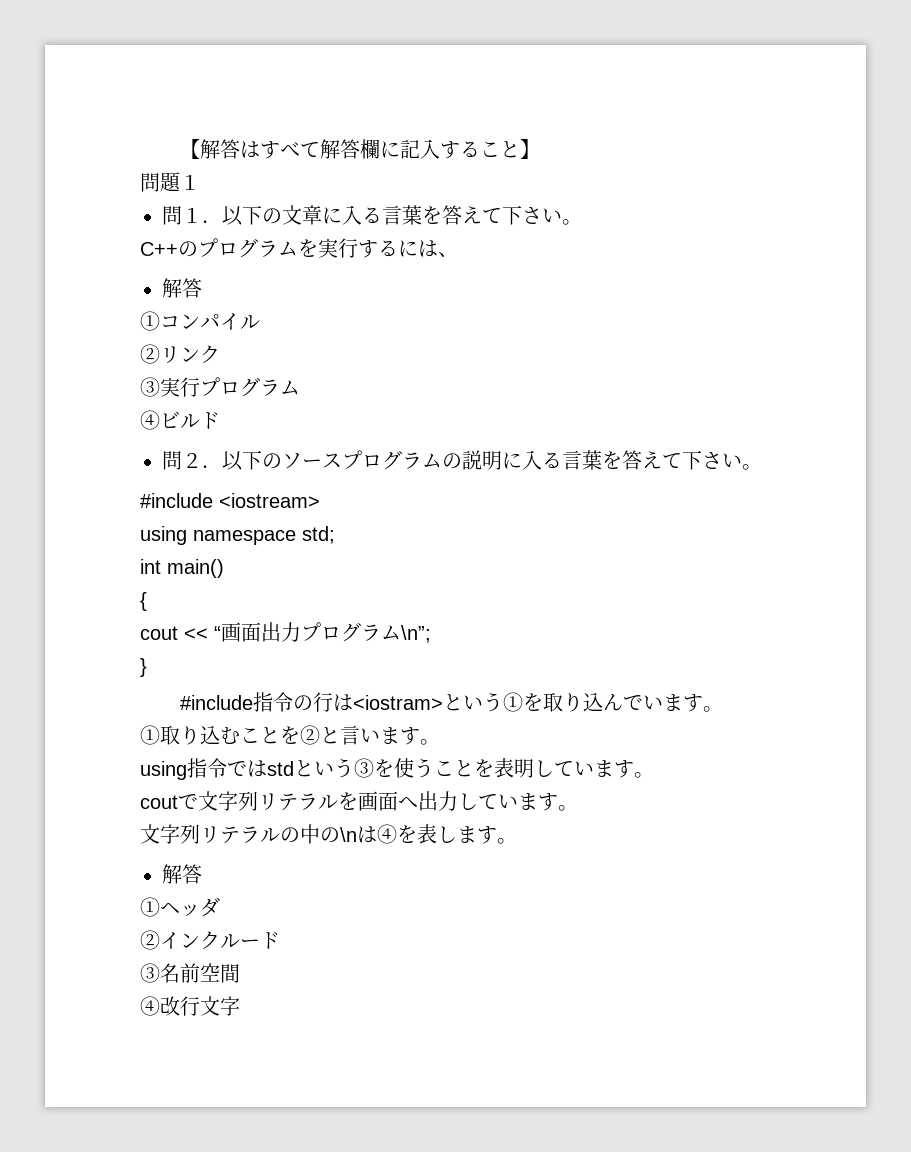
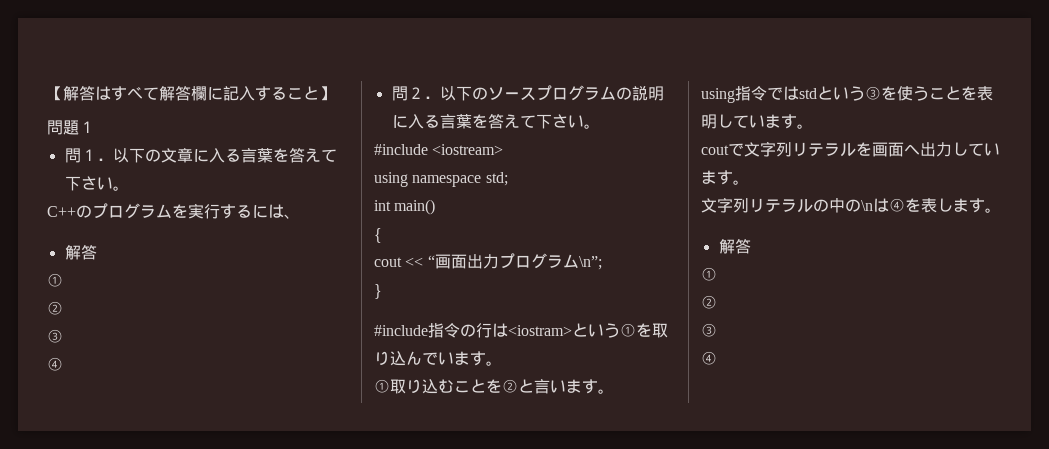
  C++のプログラムを実行するには、
  解答
- ①コンパイル
- ②リンク
- ③実行プログラム
- ④ビルド
+ ①
+ ②
+ ③
+ ④
  文字列リテラルの中の\nは④を表します。
  解答
- ①ヘッダ
- ②インクルード
- ③名前空間
- ④改行文字
+ ①
+ ②
+ ③
+ ④

